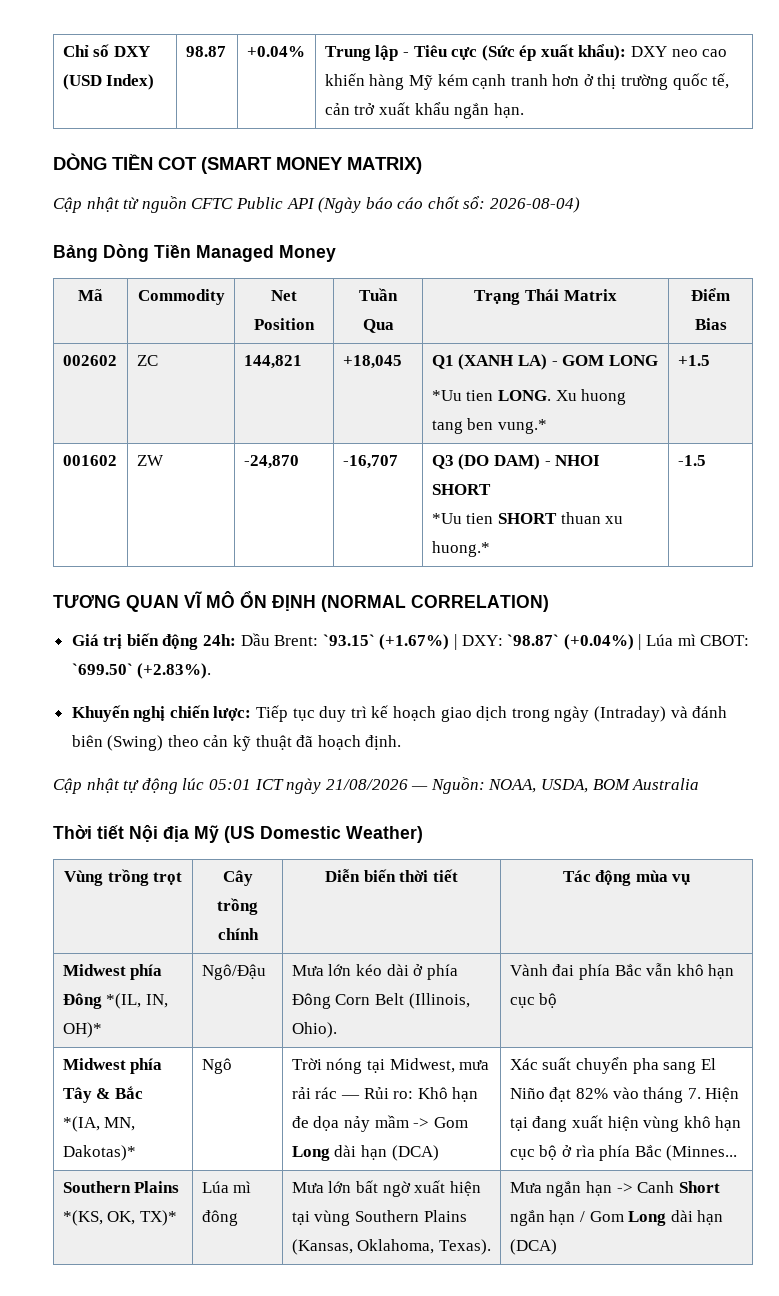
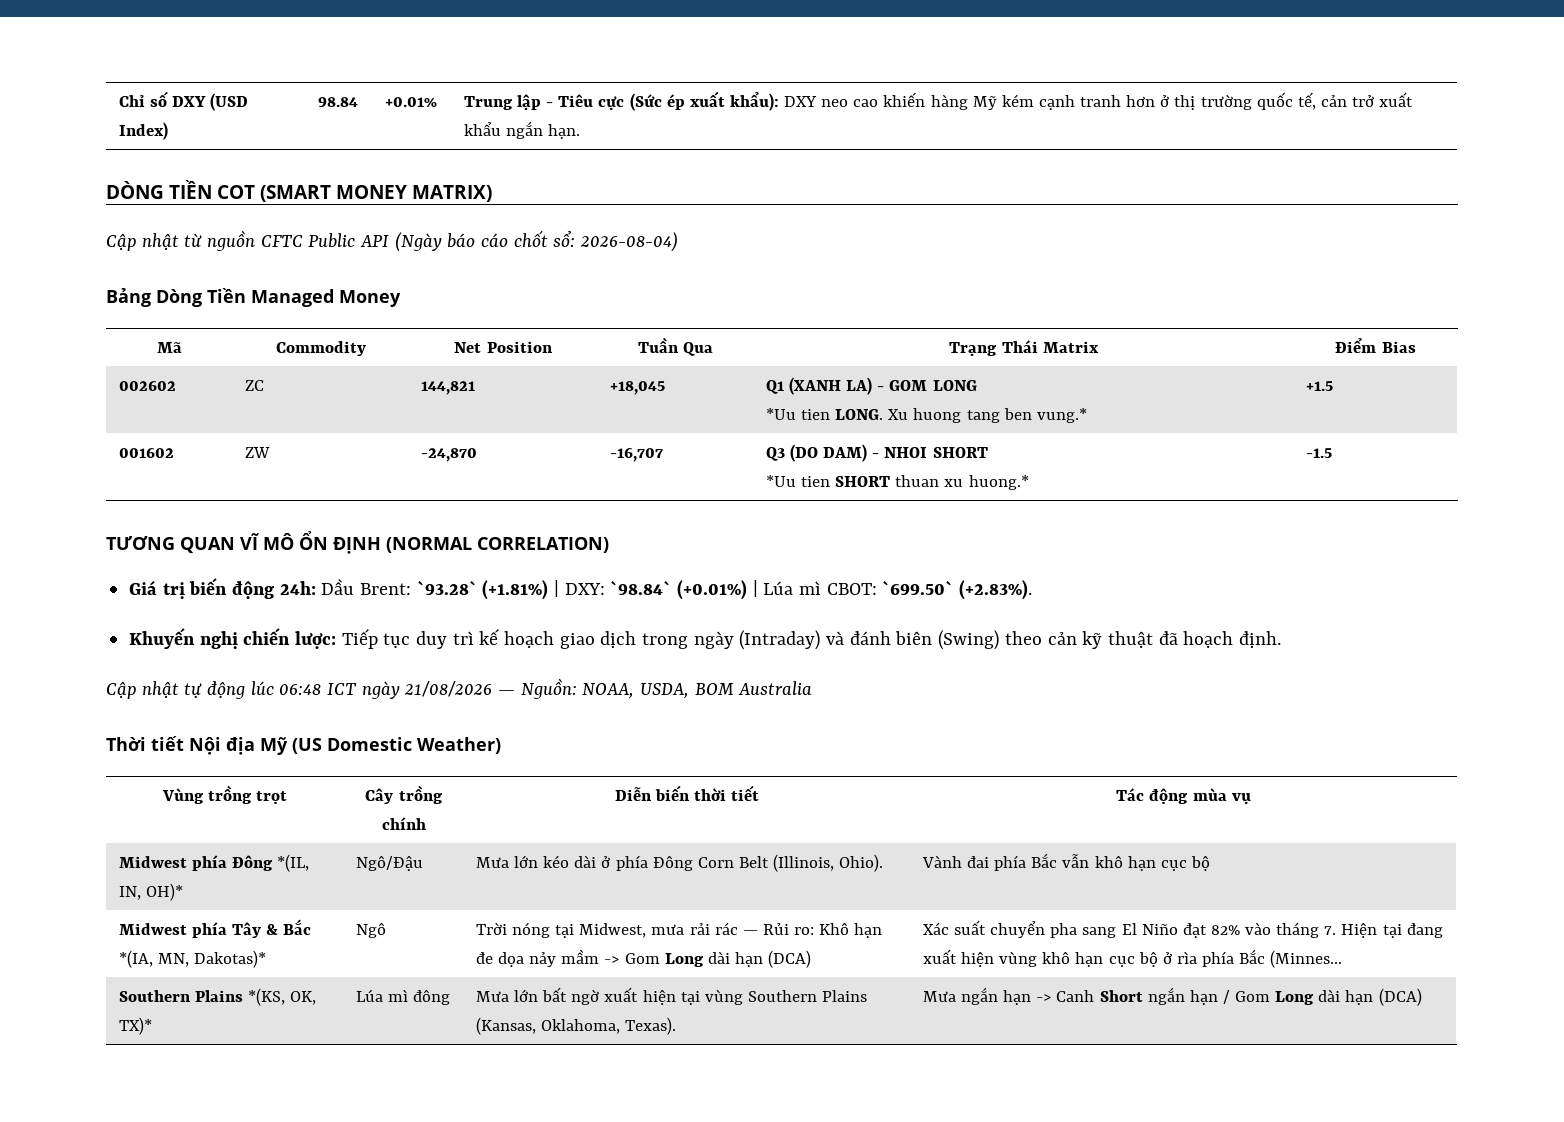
- Chỉ số DXY (USD Index) | 98.87 | +0.04% | Trung lập - Tiêu cực (Sức ép xuất khẩu): DXY neo cao khiến hàng Mỹ kém cạnh tranh hơn ở thị trường quốc tế, cản trở xuất khẩu ngắn hạn.
+ Chỉ số DXY (USD Index) | 98.84 | +0.01% | Trung lập - Tiêu cực (Sức ép xuất khẩu): DXY neo cao khiến hàng Mỹ kém cạnh tranh hơn ở thị trường quốc tế, cản trở xuất khẩu ngắn hạn.
- Giá trị biến động 24h: Dầu Brent: `93.15` (+1.67%) | DXY: `98.87` (+0.04%) | Lúa mì CBOT: `699.50` (+2.83%).
+ Giá trị biến động 24h: Dầu Brent: `93.28` (+1.81%) | DXY: `98.84` (+0.01%) | Lúa mì CBOT: `699.50` (+2.83%).
- Cập nhật tự động lúc 05:01 ICT ngày 21/08/2026 — Nguồn: NOAA, USDA, BOM Australia
+ Cập nhật tự động lúc 06:48 ICT ngày 21/08/2026 — Nguồn: NOAA, USDA, BOM Australia

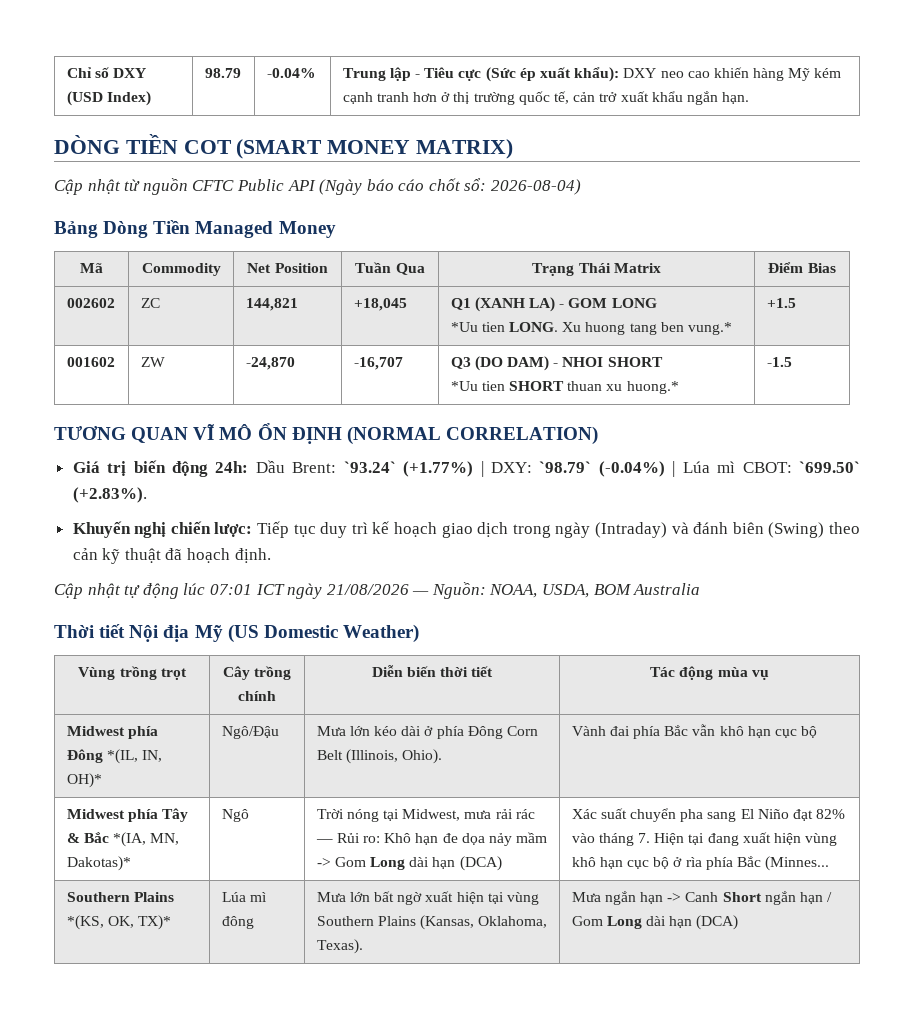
- Chỉ số DXY (USD Index) | 98.84 | +0.01% | Trung lập - Tiêu cực (Sức ép xuất khẩu): DXY neo cao khiến hàng Mỹ kém cạnh tranh hơn ở thị trường quốc tế, cản trở xuất khẩu ngắn hạn.
+ Chỉ số DXY (USD Index) | 98.79 | -0.04% | Trung lập - Tiêu cực (Sức ép xuất khẩu): DXY neo cao khiến hàng Mỹ kém cạnh tranh hơn ở thị trường quốc tế, cản trở xuất khẩu ngắn hạn.
- Giá trị biến động 24h: Dầu Brent: `93.28` (+1.81%) | DXY: `98.84` (+0.01%) | Lúa mì CBOT: `699.50` (+2.83%).
+ Giá trị biến động 24h: Dầu Brent: `93.24` (+1.77%) | DXY: `98.79` (-0.04%) | Lúa mì CBOT: `699.50` (+2.83%).
- Cập nhật tự động lúc 06:48 ICT ngày 21/08/2026 — Nguồn: NOAA, USDA, BOM Australia
+ Cập nhật tự động lúc 07:01 ICT ngày 21/08/2026 — Nguồn: NOAA, USDA, BOM Australia

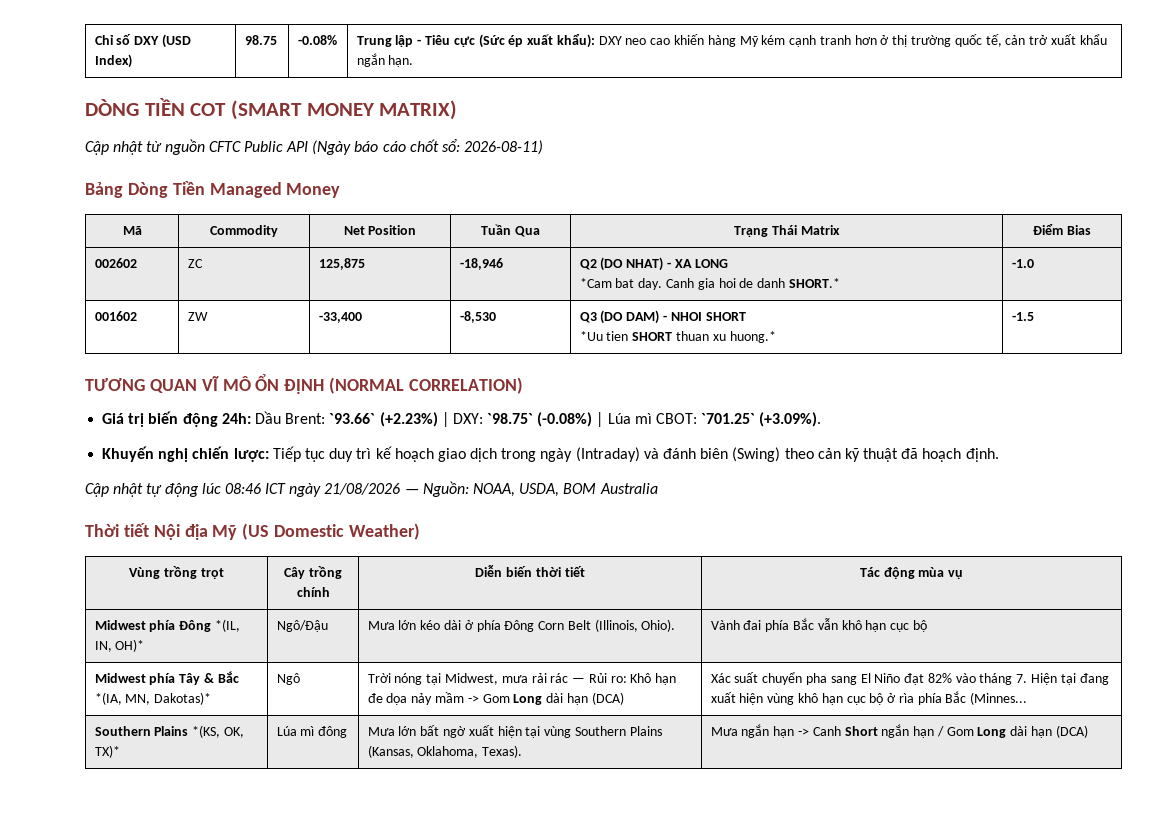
- Chỉ số DXY (USD Index) | 98.79 | -0.04% | Trung lập - Tiêu cực (Sức ép xuất khẩu): DXY neo cao khiến hàng Mỹ kém cạnh tranh hơn ở thị trường quốc tế, cản trở xuất khẩu ngắn hạn.
+ Chỉ số DXY (USD Index) | 98.75 | -0.08% | Trung lập - Tiêu cực (Sức ép xuất khẩu): DXY neo cao khiến hàng Mỹ kém cạnh tranh hơn ở thị trường quốc tế, cản trở xuất khẩu ngắn hạn.
- Cập nhật từ nguồn CFTC Public API (Ngày báo cáo chốt sổ: 2026-08-04)
+ Cập nhật từ nguồn CFTC Public API (Ngày báo cáo chốt sổ: 2026-08-11)
- 002602 | ZC | 144,821 | +18,045 | Q1 (XANH LA) - GOM LONG
- *Uu tien LONG. Xu huong tang ben vung.* | +1.5
+ 002602 | ZC | 125,875 | -18,946 | Q2 (DO NHAT) - XA LONG
+ *Cam bat day. Canh gia hoi de danh SHORT.* | -1.0
- 001602 | ZW | -24,870 | -16,707 | Q3 (DO DAM) - NHOI SHORT
+ 001602 | ZW | -33,400 | -8,530 | Q3 (DO DAM) - NHOI SHORT
- Giá trị biến động 24h: Dầu Brent: `93.24` (+1.77%) | DXY: `98.79` (-0.04%) | Lúa mì CBOT: `699.50` (+2.83%).
+ Giá trị biến động 24h: Dầu Brent: `93.66` (+2.23%) | DXY: `98.75` (-0.08%) | Lúa mì CBOT: `701.25` (+3.09%).
- Cập nhật tự động lúc 07:01 ICT ngày 21/08/2026 — Nguồn: NOAA, USDA, BOM Australia
+ Cập nhật tự động lúc 08:46 ICT ngày 21/08/2026 — Nguồn: NOAA, USDA, BOM Australia

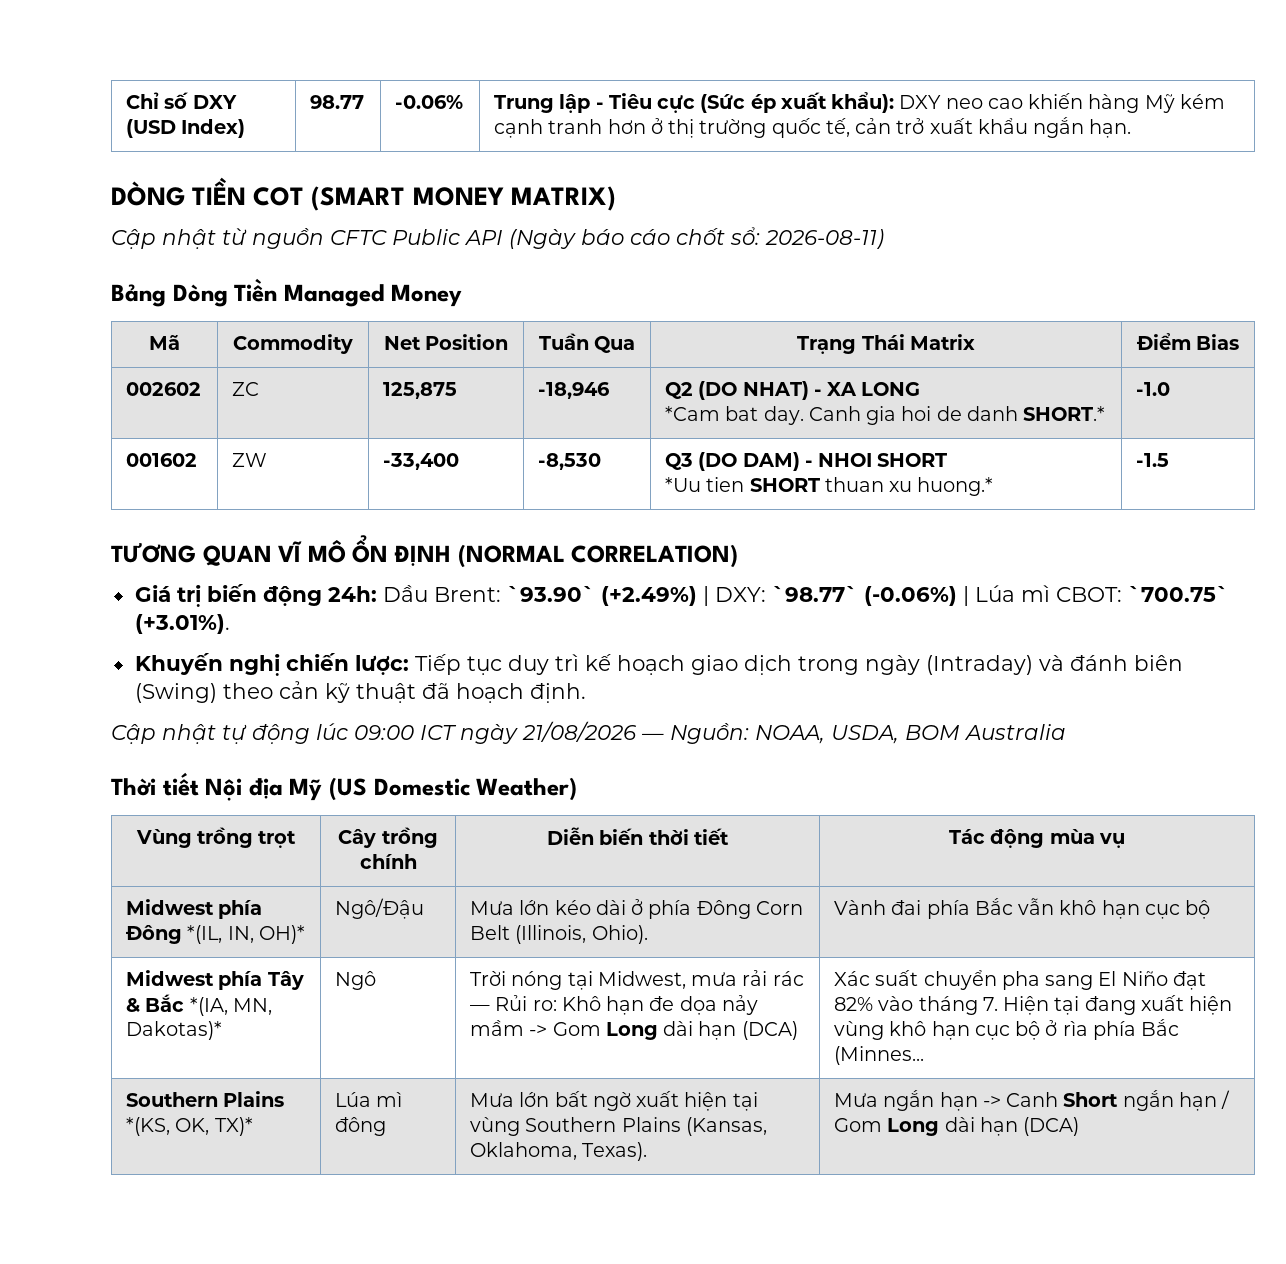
- Chỉ số DXY (USD Index) | 98.75 | -0.08% | Trung lập - Tiêu cực (Sức ép xuất khẩu): DXY neo cao khiến hàng Mỹ kém cạnh tranh hơn ở thị trường quốc tế, cản trở xuất khẩu ngắn hạn.
+ Chỉ số DXY (USD Index) | 98.77 | -0.06% | Trung lập - Tiêu cực (Sức ép xuất khẩu): DXY neo cao khiến hàng Mỹ kém cạnh tranh hơn ở thị trường quốc tế, cản trở xuất khẩu ngắn hạn.
- Giá trị biến động 24h: Dầu Brent: `93.66` (+2.23%) | DXY: `98.75` (-0.08%) | Lúa mì CBOT: `701.25` (+3.09%).
+ Giá trị biến động 24h: Dầu Brent: `93.90` (+2.49%) | DXY: `98.77` (-0.06%) | Lúa mì CBOT: `700.75` (+3.01%).
- Cập nhật tự động lúc 08:46 ICT ngày 21/08/2026 — Nguồn: NOAA, USDA, BOM Australia
+ Cập nhật tự động lúc 09:00 ICT ngày 21/08/2026 — Nguồn: NOAA, USDA, BOM Australia

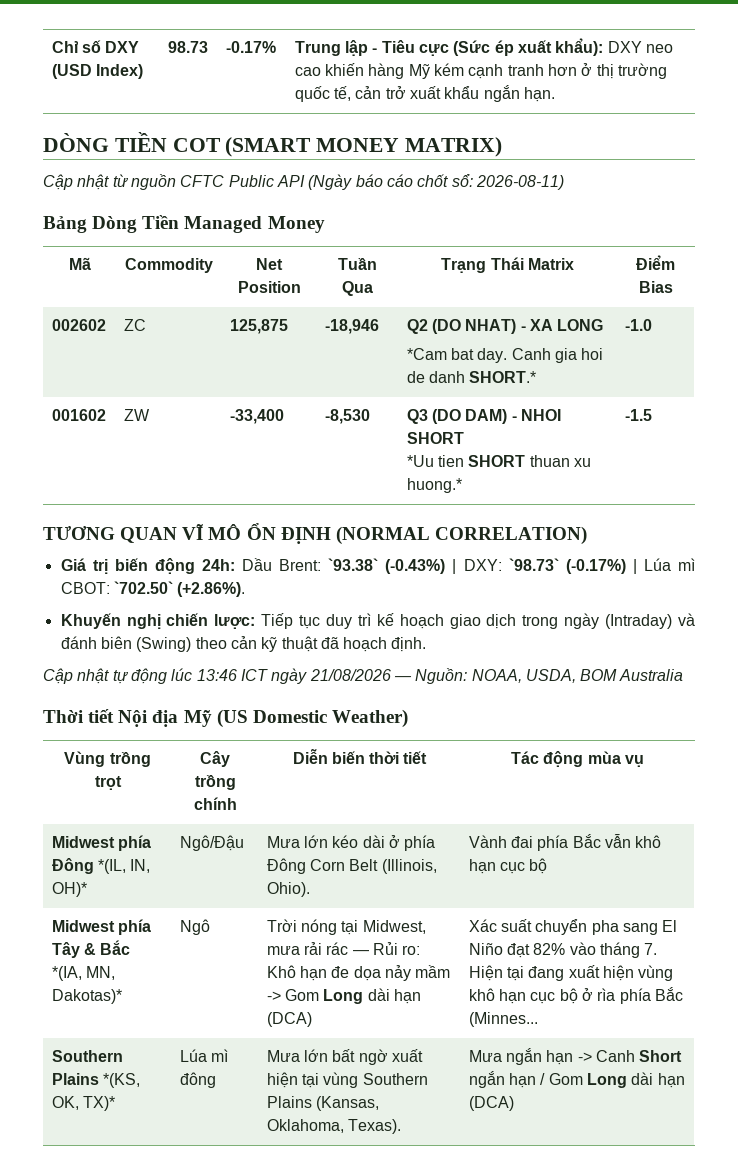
- Chỉ số DXY (USD Index) | 98.77 | -0.06% | Trung lập - Tiêu cực (Sức ép xuất khẩu): DXY neo cao khiến hàng Mỹ kém cạnh tranh hơn ở thị trường quốc tế, cản trở xuất khẩu ngắn hạn.
+ Chỉ số DXY (USD Index) | 98.73 | -0.17% | Trung lập - Tiêu cực (Sức ép xuất khẩu): DXY neo cao khiến hàng Mỹ kém cạnh tranh hơn ở thị trường quốc tế, cản trở xuất khẩu ngắn hạn.
- Giá trị biến động 24h: Dầu Brent: `93.90` (+2.49%) | DXY: `98.77` (-0.06%) | Lúa mì CBOT: `700.75` (+3.01%).
+ Giá trị biến động 24h: Dầu Brent: `93.38` (-0.43%) | DXY: `98.73` (-0.17%) | Lúa mì CBOT: `702.50` (+2.86%).
- Cập nhật tự động lúc 09:00 ICT ngày 21/08/2026 — Nguồn: NOAA, USDA, BOM Australia
+ Cập nhật tự động lúc 13:46 ICT ngày 21/08/2026 — Nguồn: NOAA, USDA, BOM Australia

